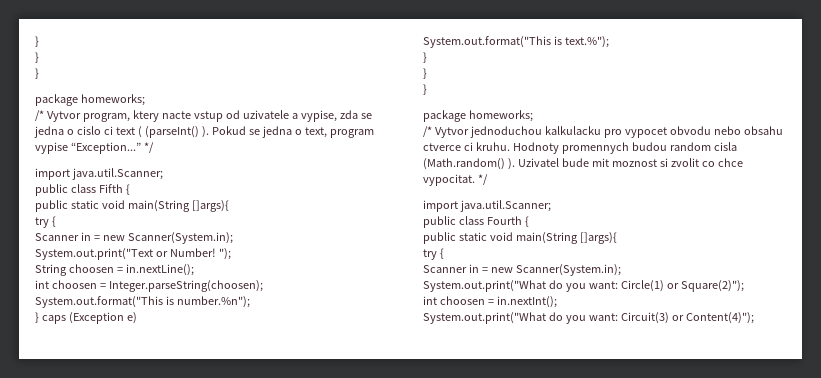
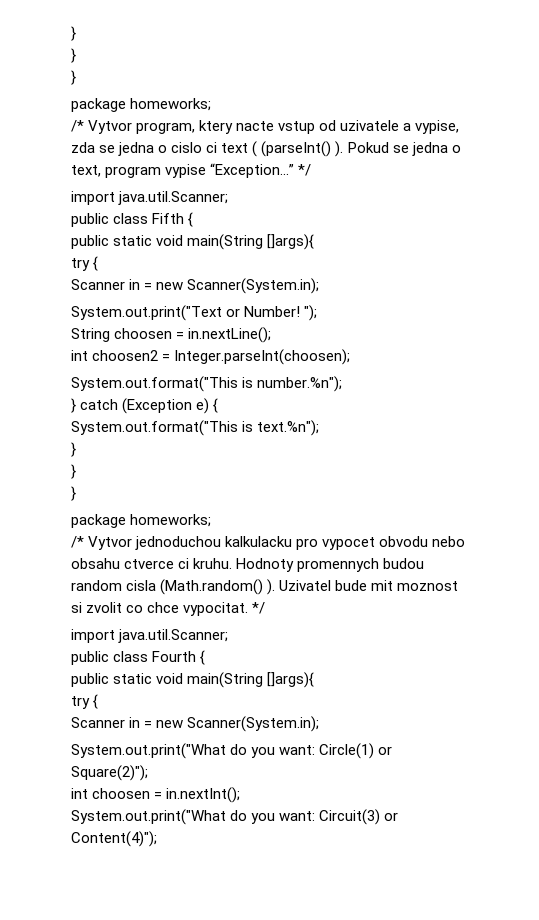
- int choosen = Integer.parseString(choosen);
+ int choosen2 = Integer.parseInt(choosen);
- } caps (Exception e)
- System.out.format("This is text.%");
+ } catch (Exception e) {
+ System.out.format("This is text.%n");

